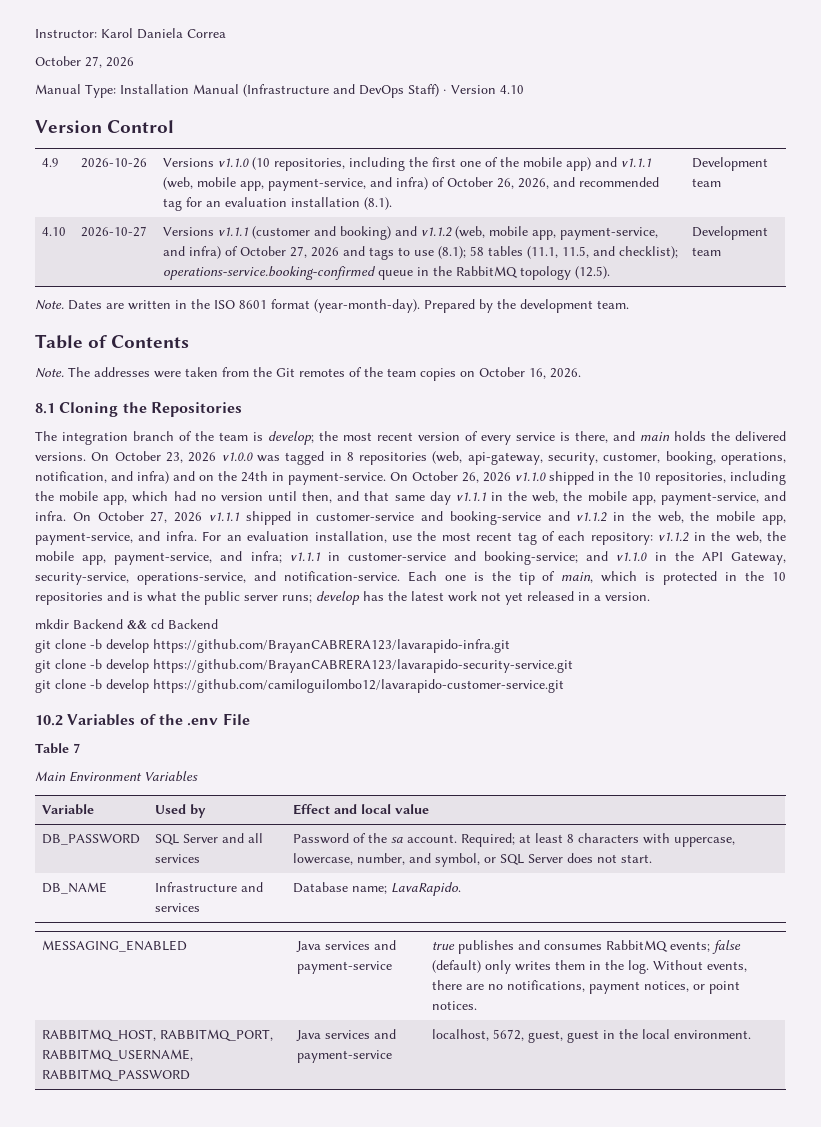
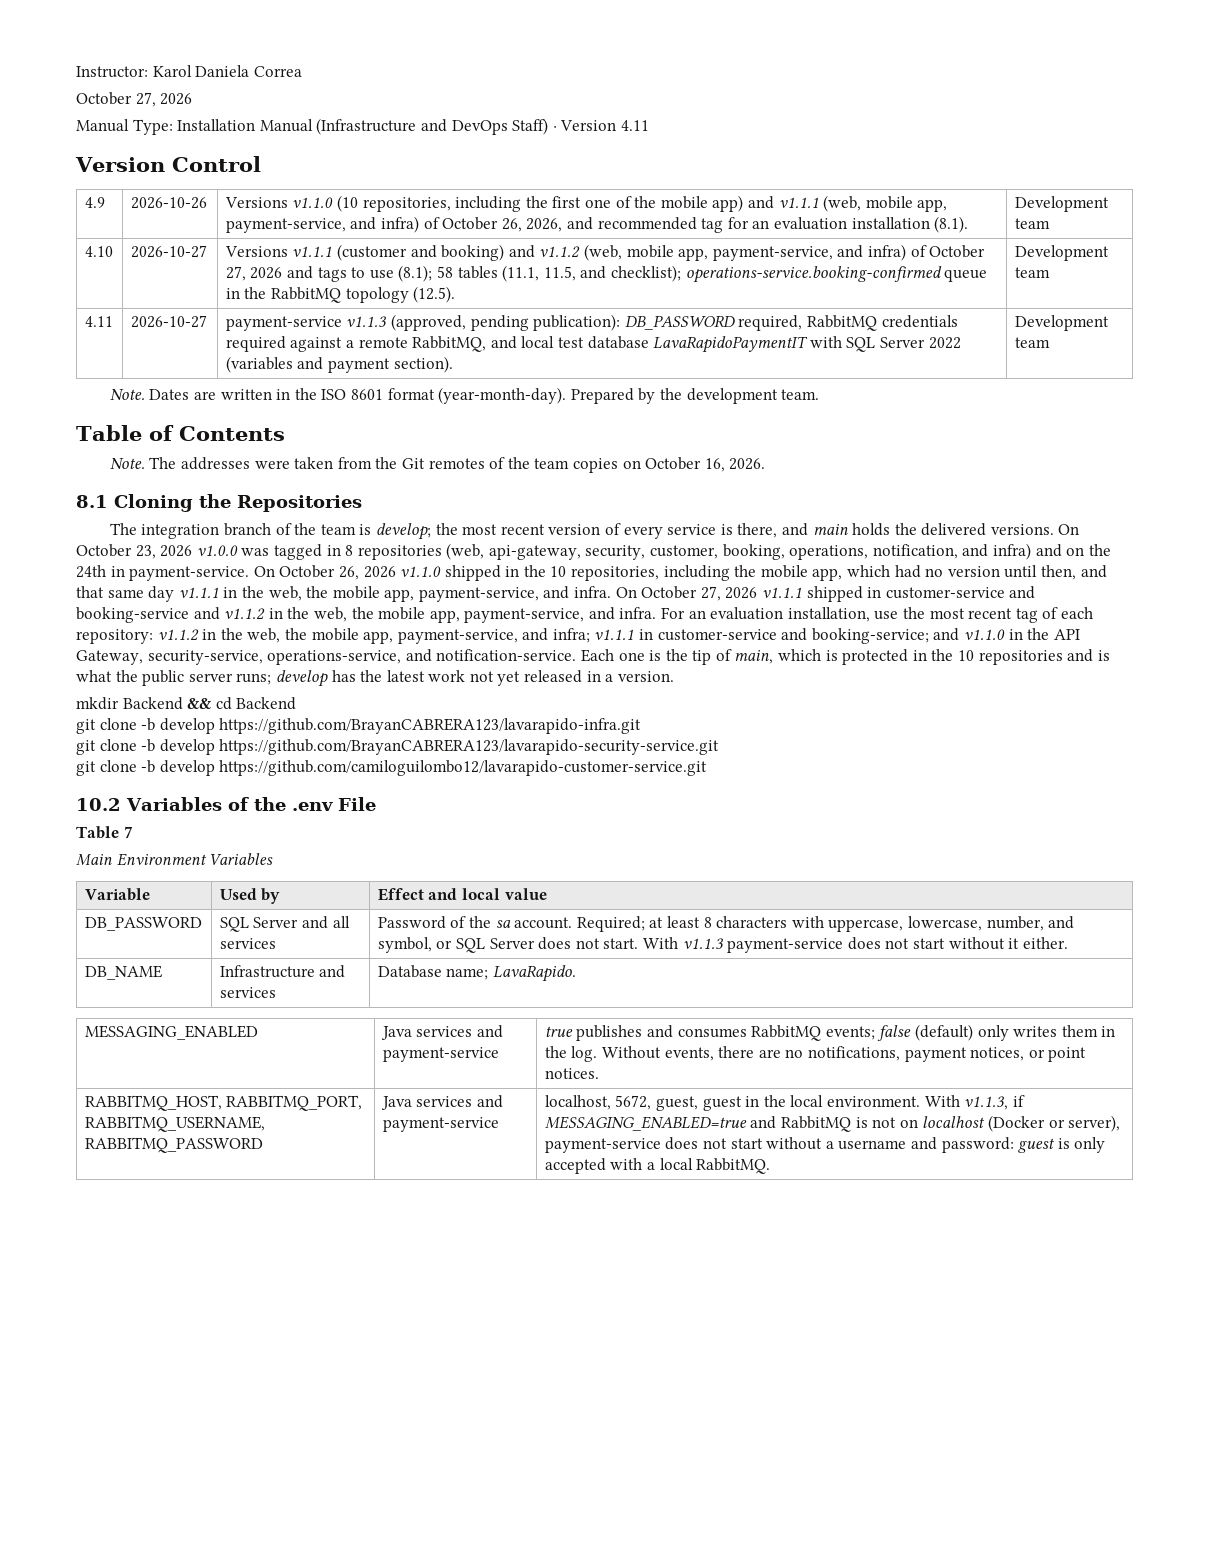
- Manual Type: Installation Manual (Infrastructure and DevOps Staff) · Version 4.10
+ Manual Type: Installation Manual (Infrastructure and DevOps Staff) · Version 4.11
+ 4.11 | 2026-10-27 | payment-service v1.1.3 (approved, pending publication): DB_PASSWORD required, RabbitMQ credentials required against a remote RabbitMQ, and local test database LavaRapidoPaymentIT with SQL Server 2022 (variables and payment section). | Development team
- DB_PASSWORD | SQL Server and all services | Password of the sa account. Required; at least 8 characters with uppercase, lowercase, number, and symbol, or SQL Server does not start.
+ DB_PASSWORD | SQL Server and all services | Password of the sa account. Required; at least 8 characters with uppercase, lowercase, number, and symbol, or SQL Server does not start. With v1.1.3 payment-service does not start without it either.
+ With v1.1.3, if MESSAGING_ENABLED=true and RabbitMQ is not on localhost (Docker or server), payment-service does not start without a username and password: guest is only accepted with a local RabbitMQ.

